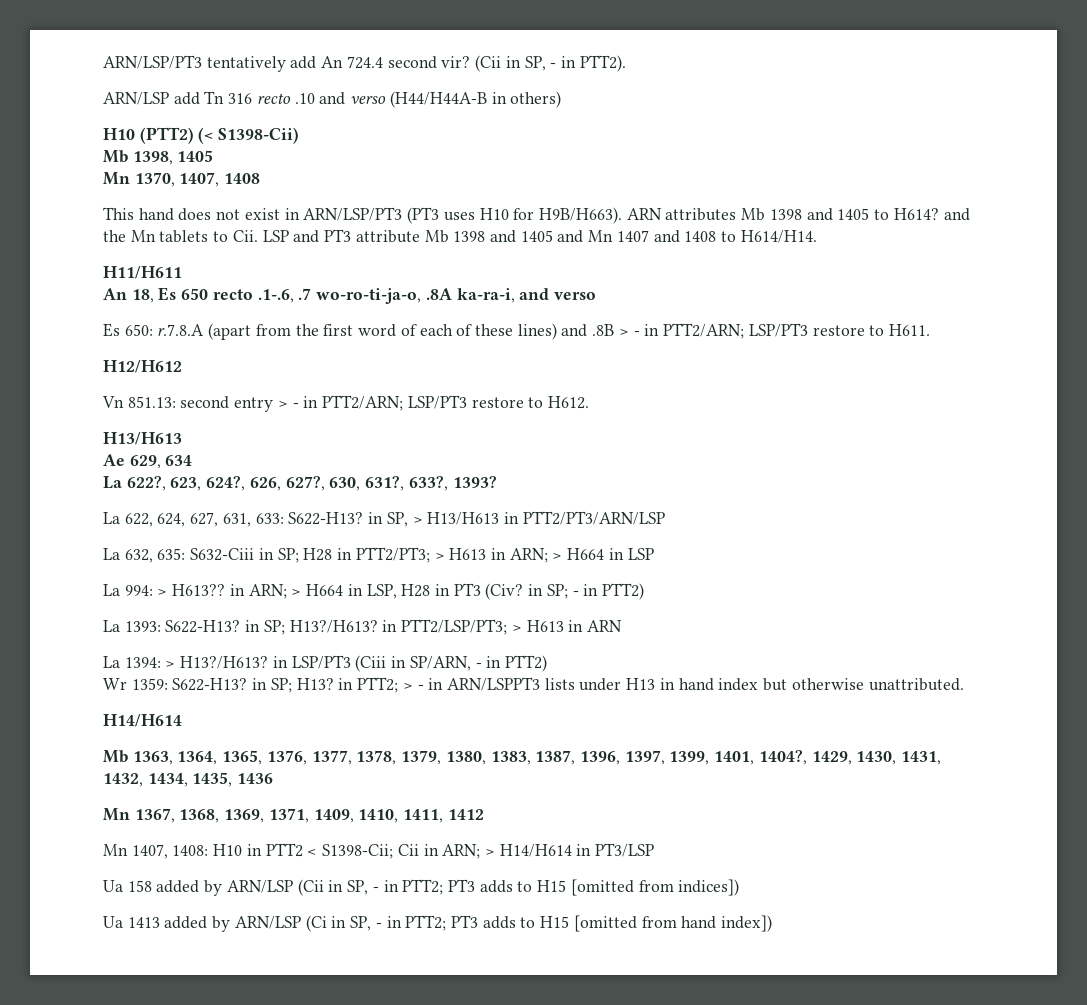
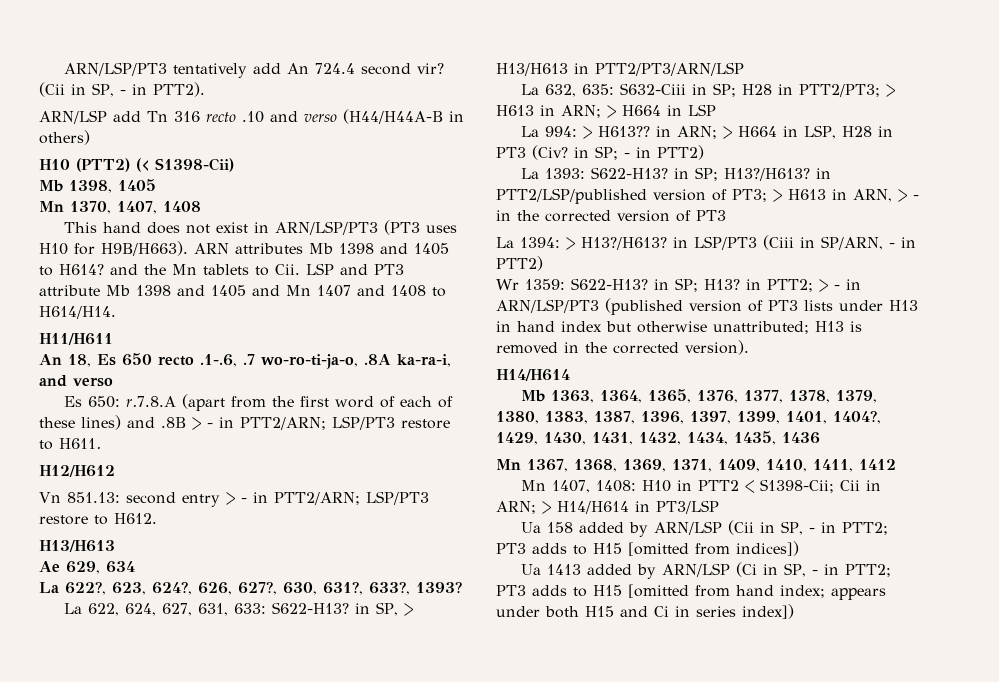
- La 1393: S622-H13? in SP; H13?/H613? in PTT2/LSP/PT3; > H613 in ARN
+ La 1393: S622-H13? in SP; H13?/H613? in PTT2/LSP/published version of PT3; > H613 in ARN, > - in the corrected version of PT3
- Wr 1359: S622-H13? in SP; H13? in PTT2; > - in ARN/LSPPT3 lists under H13 in hand index but otherwise unattributed.
+ Wr 1359: S622-H13? in SP; H13? in PTT2; > - in ARN/LSP/PT3 (published version of PT3 lists under H13 in hand index but otherwise unattributed; H13 is removed in the corrected version).
- Ua 1413 added by ARN/LSP (Ci in SP, - in PTT2; PT3 adds to H15 [omitted from hand index])
+ Ua 1413 added by ARN/LSP (Ci in SP, - in PTT2; PT3 adds to H15 [omitted from hand index; appears under both H15 and Ci in series index])

